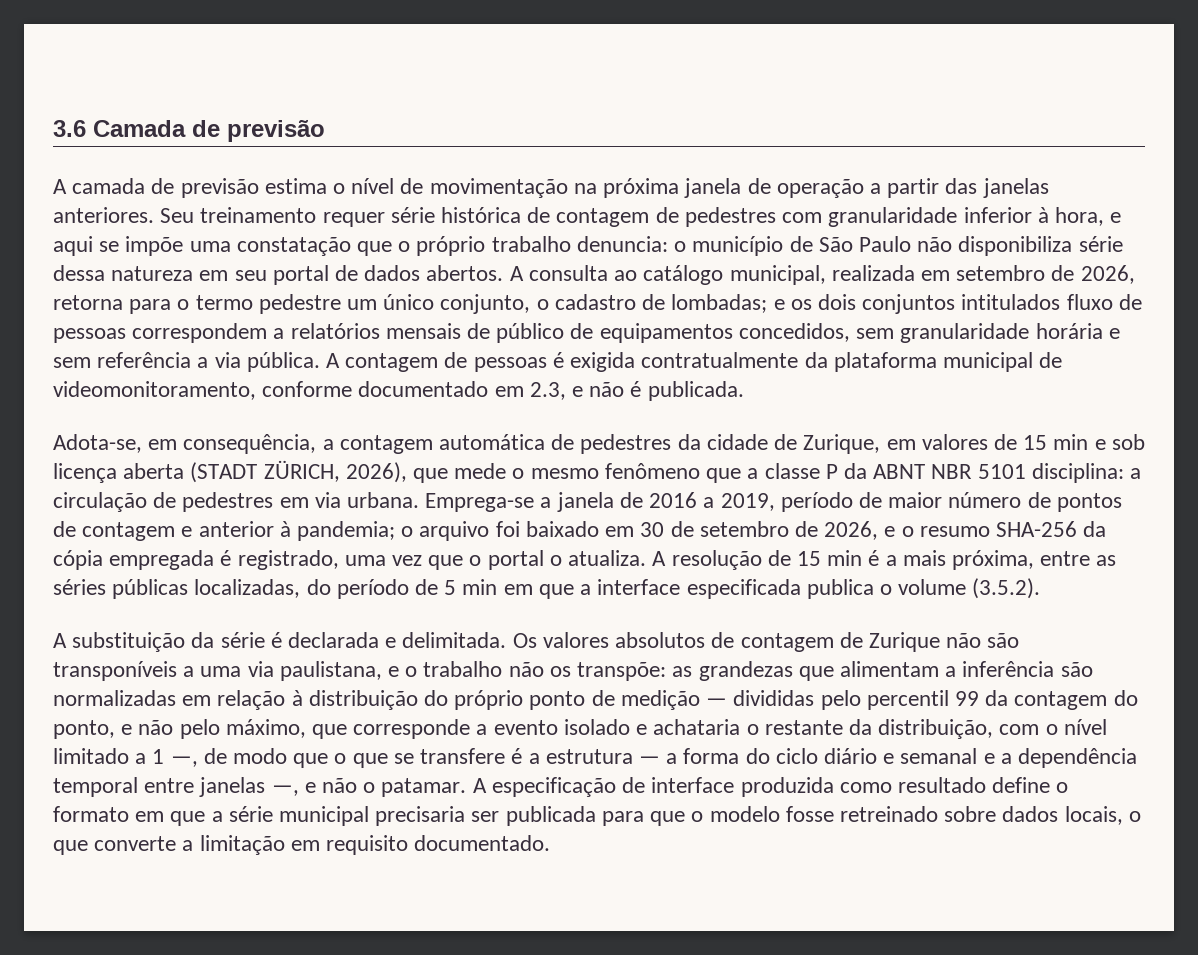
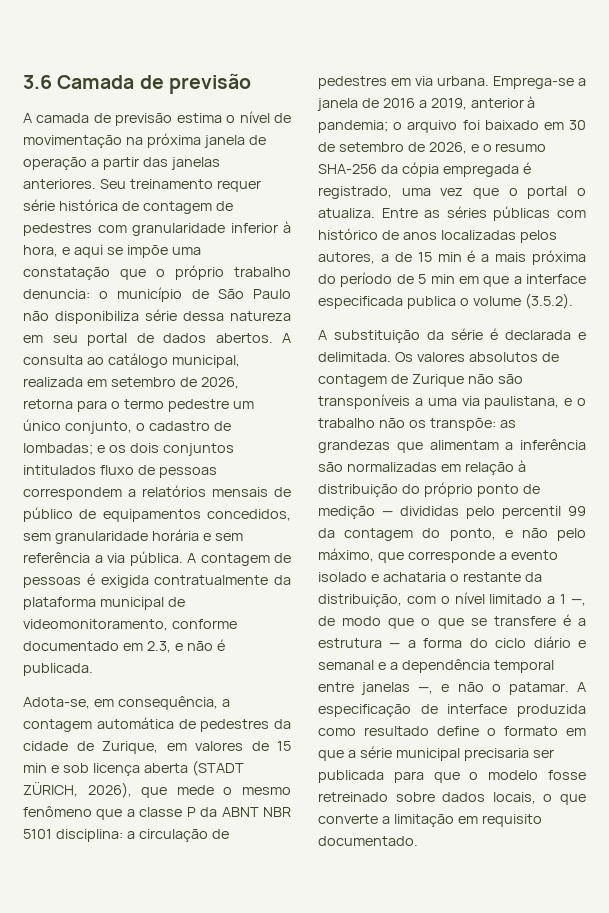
- Emprega-se a janela de 2016 a 2019, período de maior número de pontos de contagem e anterior à pandemia; o arquivo foi baixado em 30 de setembro de 2026, e o resumo SHA-256 da cópia empregada é registrado, uma vez que o portal o atualiza.
+ Emprega-se a janela de 2016 a 2019, anterior à pandemia; o arquivo foi baixado em 30 de setembro de 2026, e o resumo SHA-256 da cópia empregada é registrado, uma vez que o portal o atualiza.
- A resolução de 15 min é a mais próxima, entre as séries públicas localizadas, do período de 5 min em que a interface especificada publica o volume (3.5.2).
+ Entre as séries públicas com histórico de anos localizadas pelos autores, a de 15 min é a mais próxima do período de 5 min em que a interface especificada publica o volume (3.5.2).

